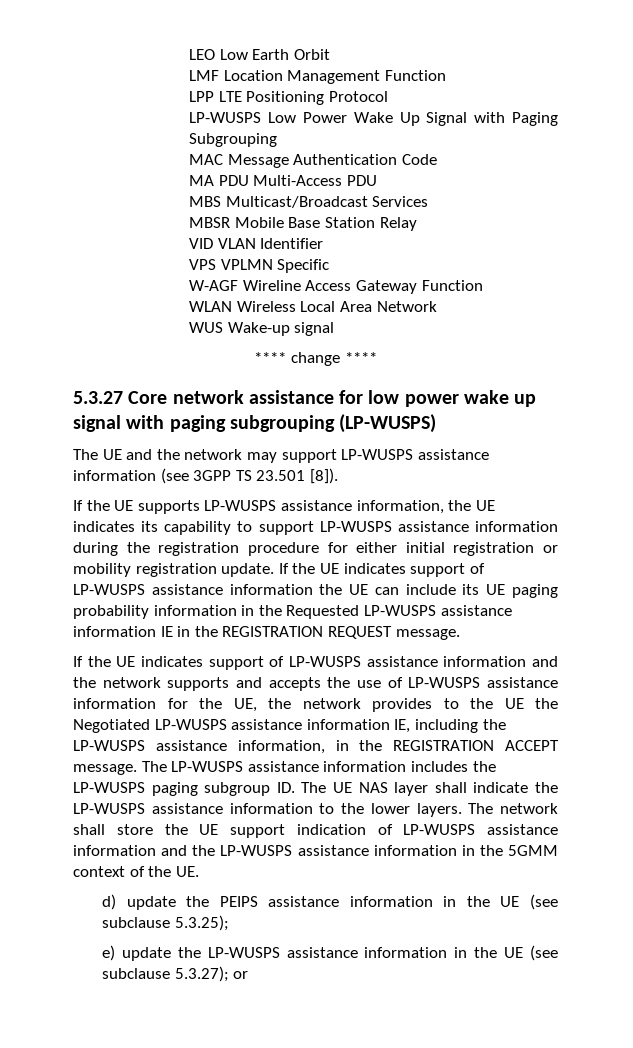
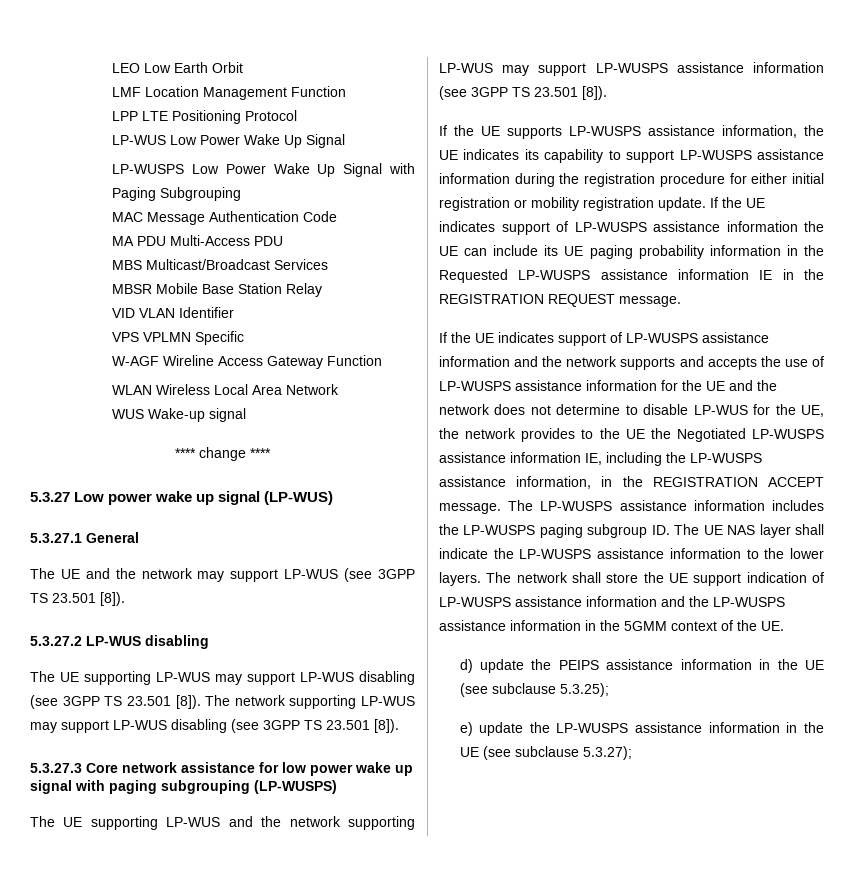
+ LP-WUS Low Power Wake Up Signal
- 5.3.27 Core network assistance for low power wake up signal with paging subgrouping (LP-WUSPS)
+ 5.3.27 Low power wake up signal (LP-WUS)
+ 5.3.27.1 General
+ The UE and the network may support LP-WUS (see 3GPP TS 23.501 [8]).
+ 5.3.27.2 LP-WUS disabling
+ The UE supporting LP-WUS may support LP-WUS disabling (see 3GPP TS 23.501 [8]). The network supporting LP-WUS may support LP-WUS disabling (see 3GPP TS 23.501 [8]).
+ 5.3.27.3 Core network assistance for low power wake up signal with paging subgrouping (LP-WUSPS)
- The UE and the network may support LP-WUSPS assistance information (see 3GPP TS 23.501 [8]).
+ The UE supporting LP-WUS and the network supporting LP-WUS may support LP-WUSPS assistance information (see 3GPP TS 23.501 [8]).
- If the UE indicates support of LP-WUSPS assistance information and the network supports and accepts the use of LP-WUSPS assistance information for the UE, the network provides to the UE the Negotiated LP-WUSPS assistance information IE, including the LP-WUSPS assistance information, in the REGISTRATION ACCEPT message.
+ If the UE indicates support of LP-WUSPS assistance information and the network supports and accepts the use of LP-WUSPS assistance information for the UE and the network does not determine to disable LP-WUS for the UE, the network provides to the UE the Negotiated LP-WUSPS assistance information IE, including the LP-WUSPS assistance information, in the REGISTRATION ACCEPT message.
- e) update the LP-WUSPS assistance information in the UE (see subclause 5.3.27); or
+ e) update the LP-WUSPS assistance information in the UE (see subclause 5.3.27);

